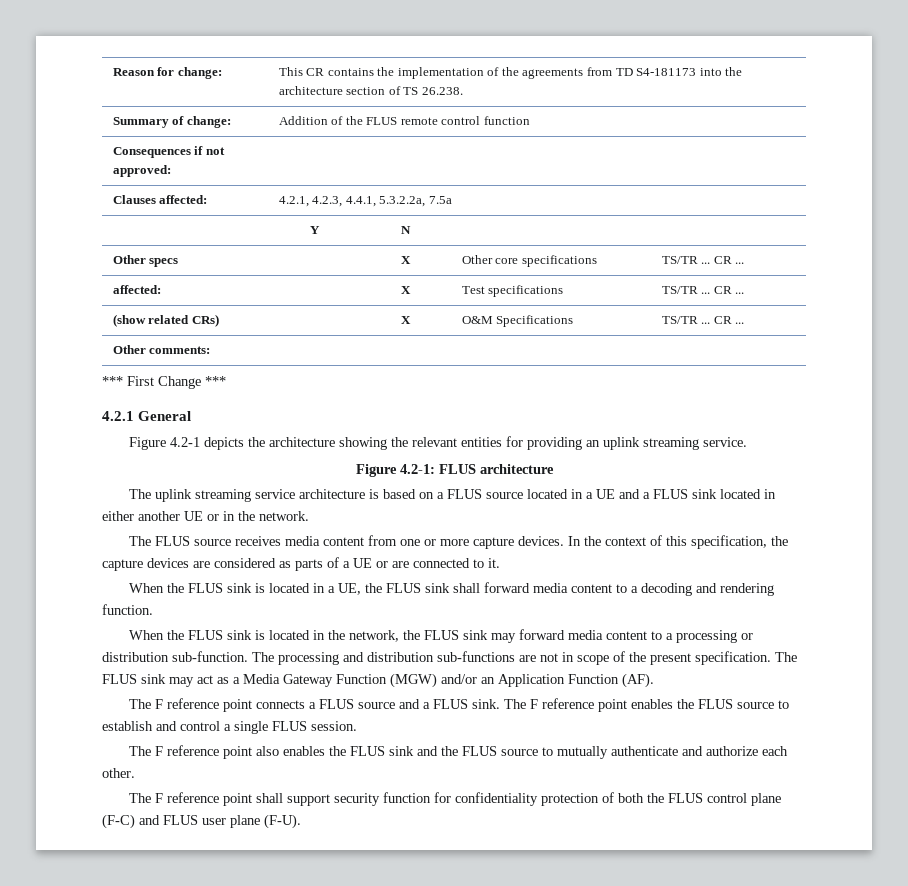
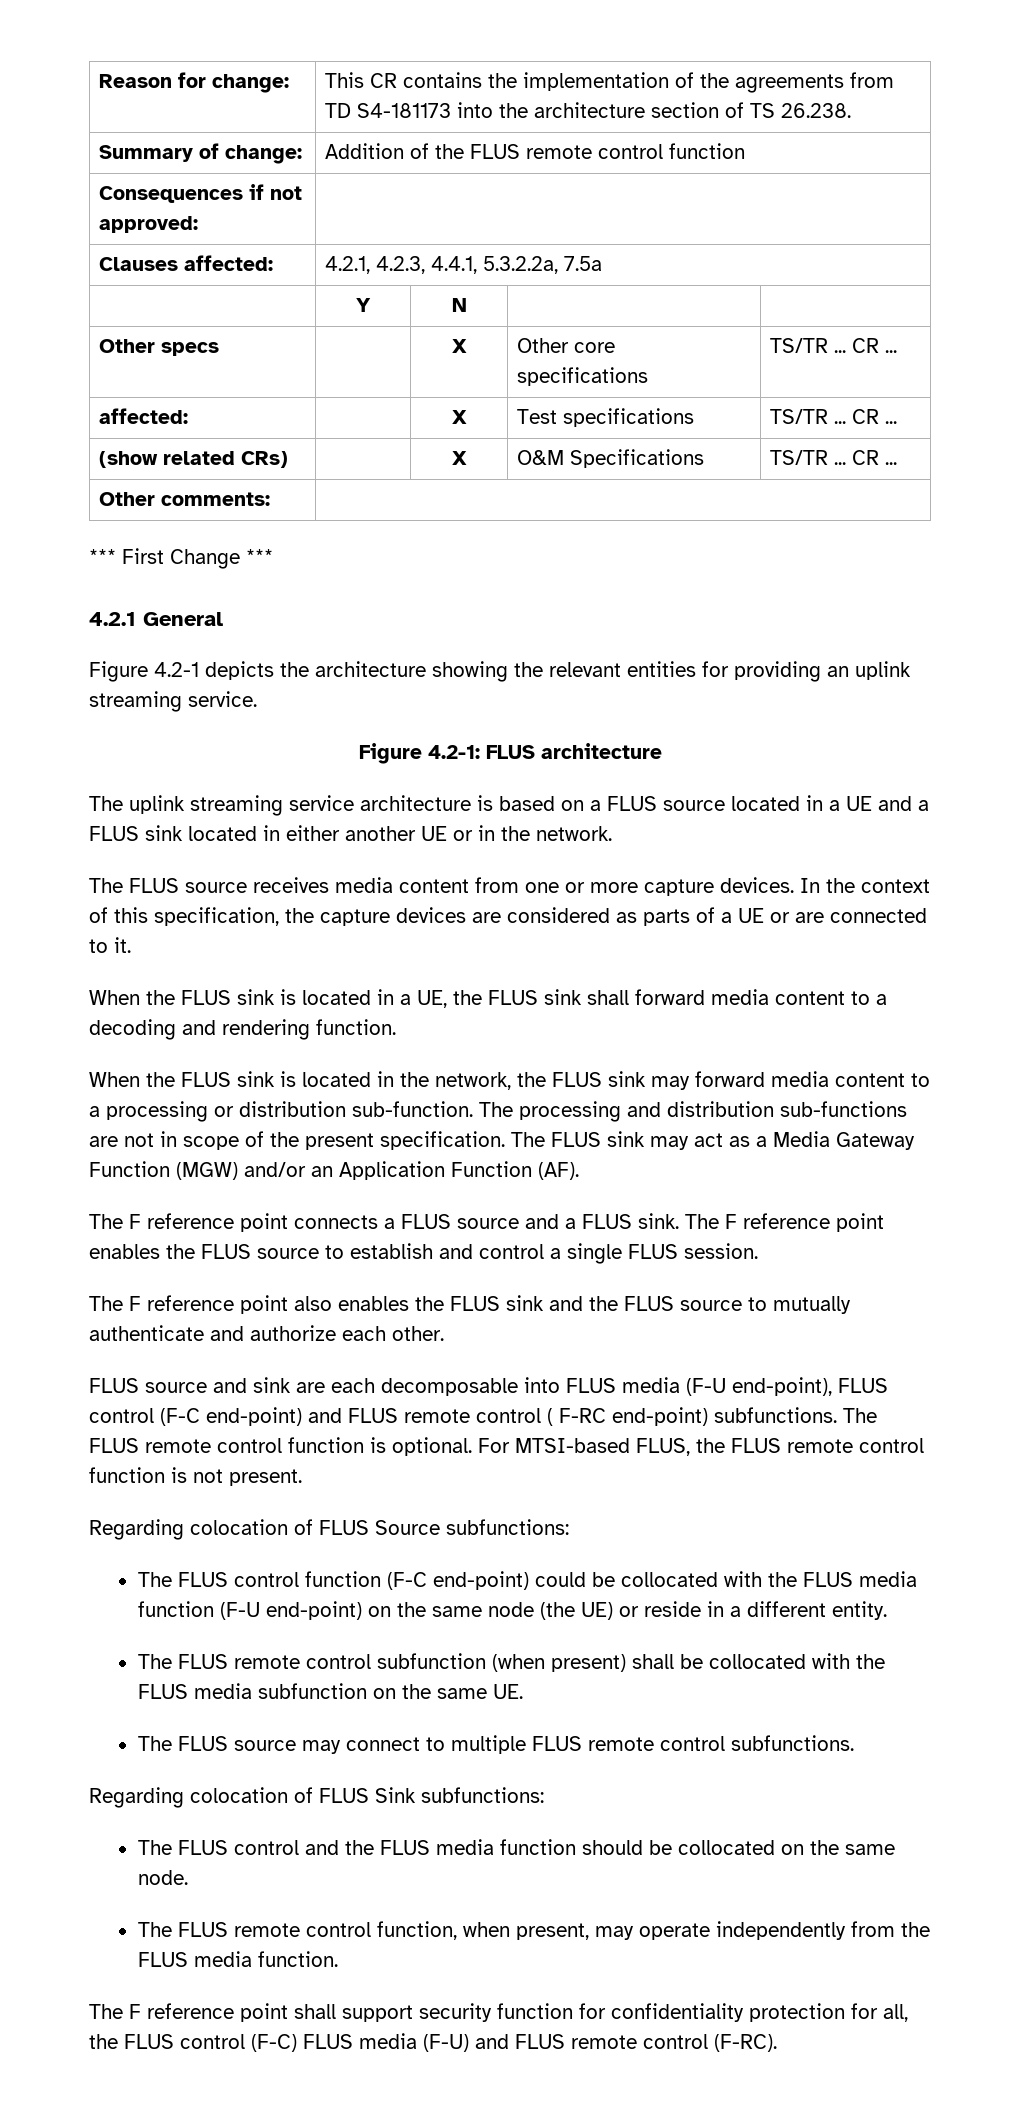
+ FLUS source and sink are each decomposable into FLUS media (F-U end-point), FLUS control (F-C end-point) and FLUS remote control ( F-RC end-point) subfunctions. The FLUS remote control function is optional. For MTSI-based FLUS, the FLUS remote control function is not present.
+ Regarding colocation of FLUS Source subfunctions:
+ The FLUS control function (F-C end-point) could be collocated with the FLUS media function (F-U end-point) on the same node (the UE) or reside in a different entity.
+ The FLUS remote control subfunction (when present) shall be collocated with the FLUS media subfunction on the same UE.
+ The FLUS source may connect to multiple FLUS remote control subfunctions.
+ Regarding colocation of FLUS Sink subfunctions:
+ The FLUS control and the FLUS media function should be collocated on the same node.
+ The FLUS remote control function, when present, may operate independently from the FLUS media function.
- The F reference point shall support security function for confidentiality protection of both the FLUS control plane (F-C) and FLUS user plane (F-U).
+ The F reference point shall support security function for confidentiality protection for all, the FLUS control (F-C) FLUS media (F-U) and FLUS remote control (F-RC).

